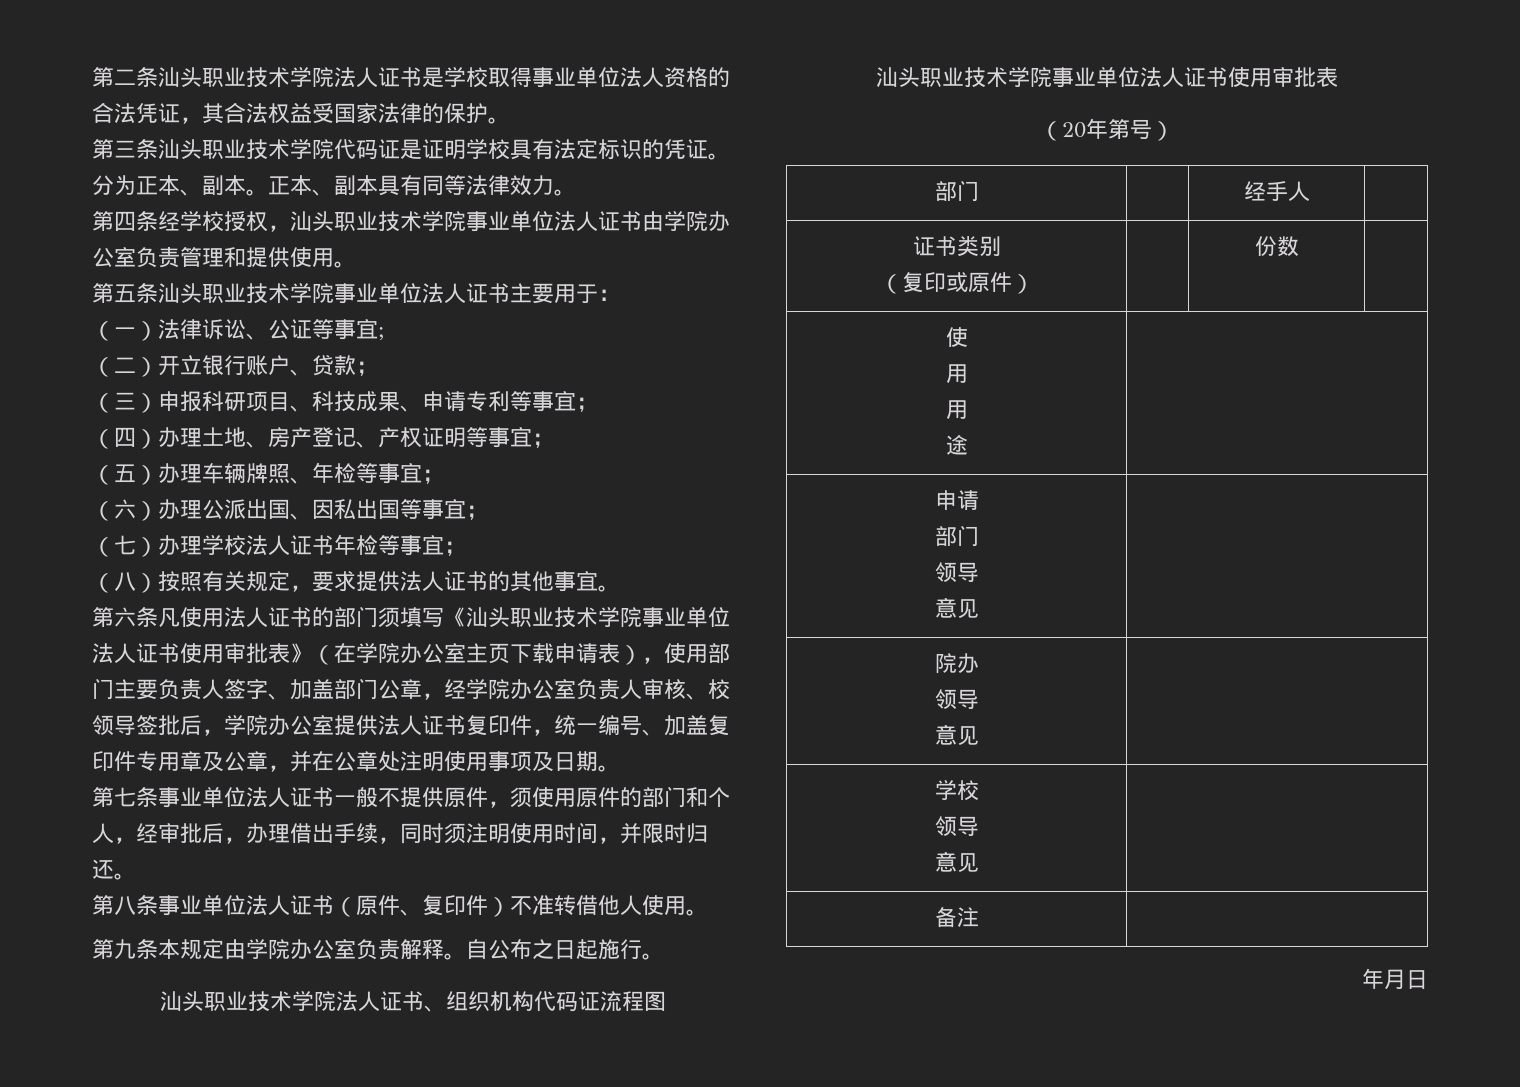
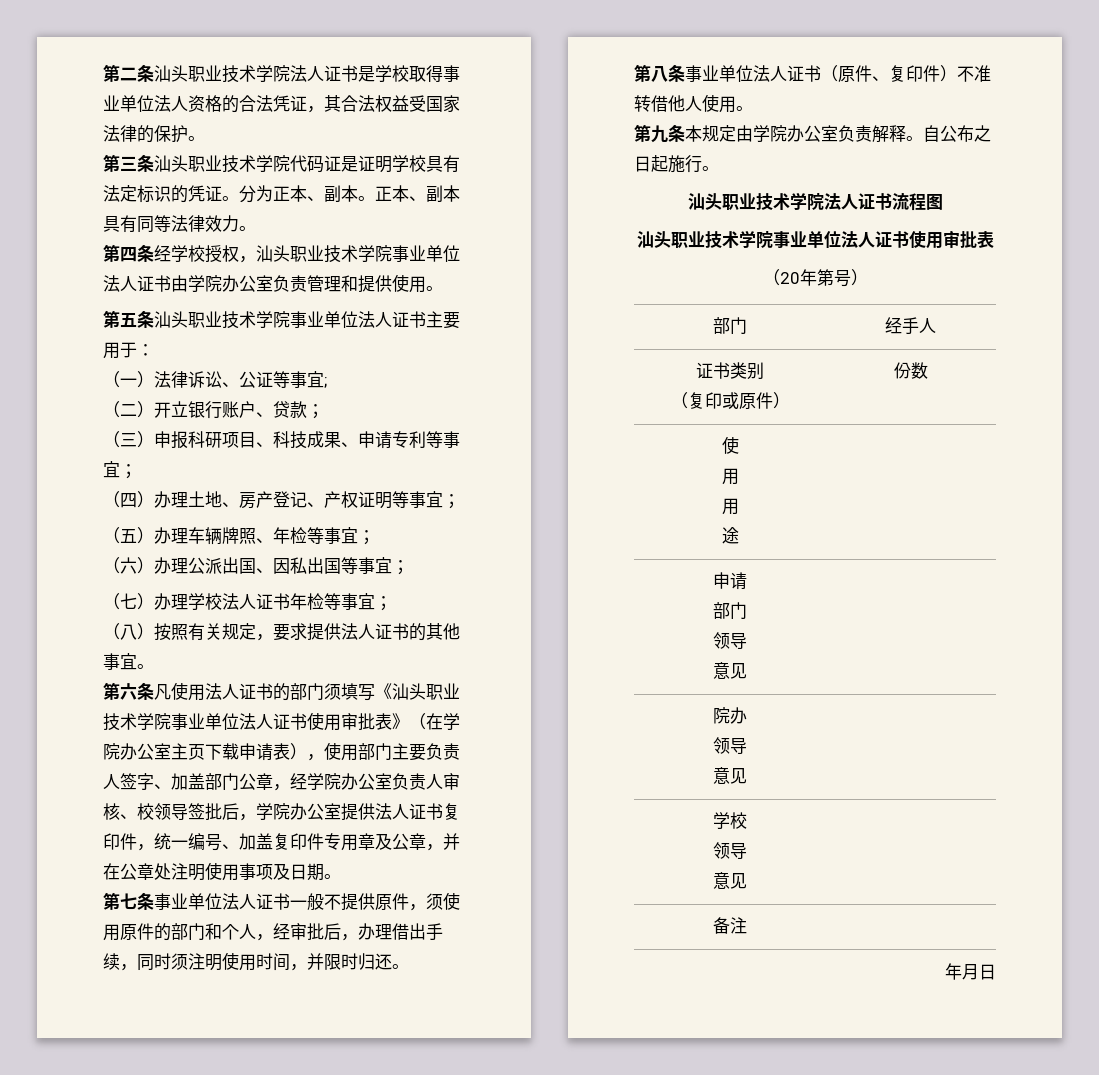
- 汕头职业技术学院法人证书、组织机构代码证流程图
+ 汕头职业技术学院法人证书流程图

